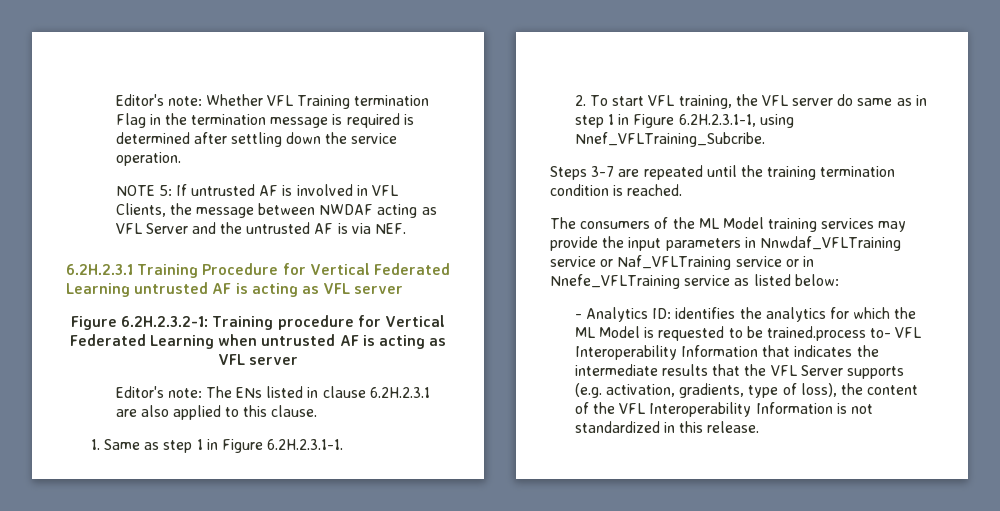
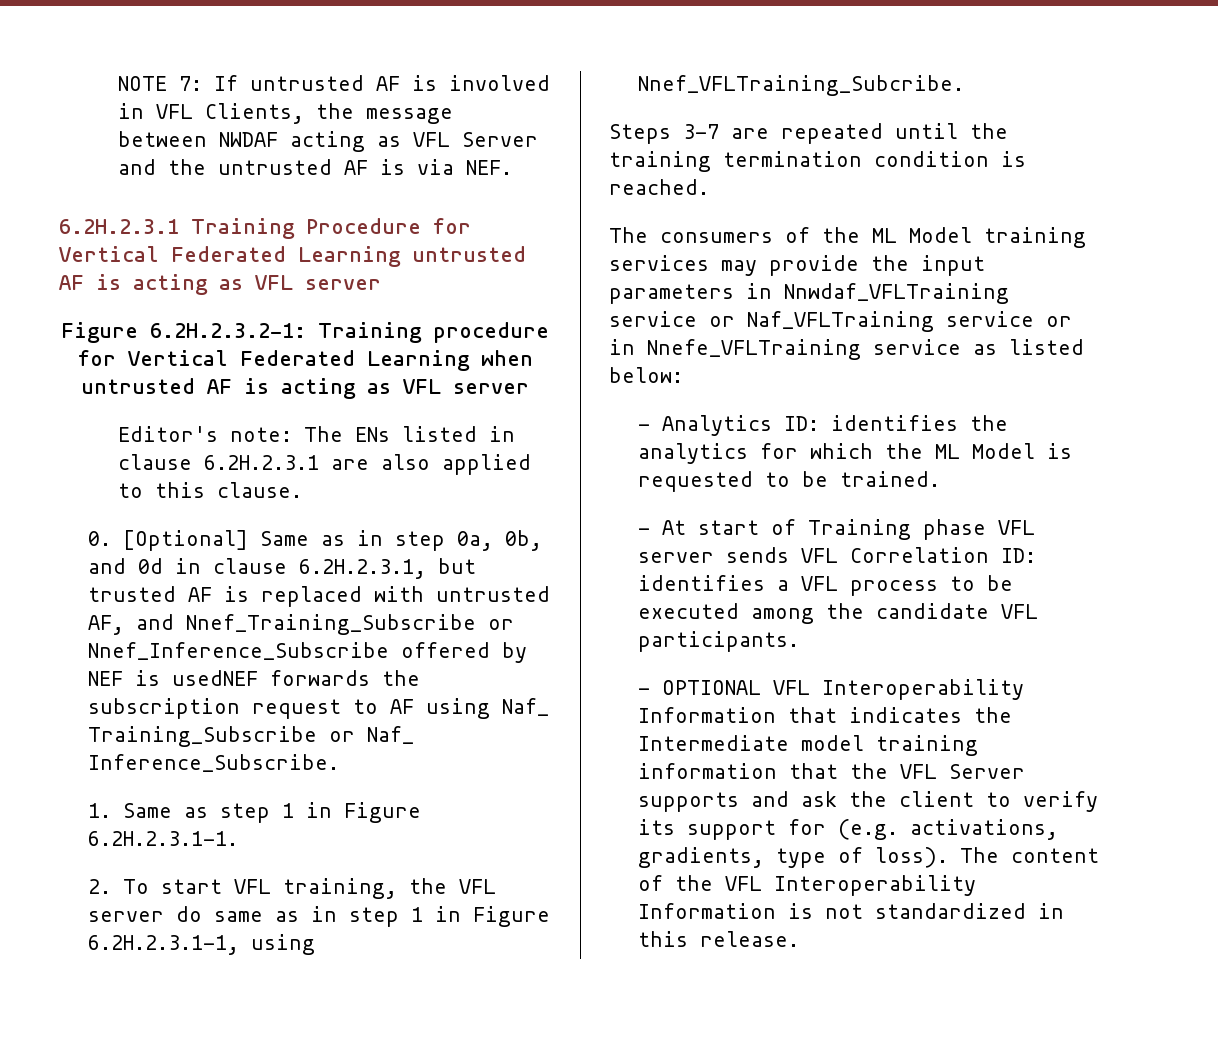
- Editor's note: Whether VFL Training termination Flag in the termination message is required is determined after settling down the service operation.
- NOTE 5: If untrusted AF is involved in VFL Clients, the message between NWDAF acting as VFL Server and the untrusted AF is via NEF.
+ NOTE 7: If untrusted AF is involved in VFL Clients, the message between NWDAF acting as VFL Server and the untrusted AF is via NEF.
+ 0. [Optional] Same as in step 0a, 0b, and 0d in clause 6.2H.2.3.1, but trusted AF is replaced with untrusted AF, and Nnef_Training_Subscribe or Nnef_Inference_Subscribe offered by NEF is usedNEF forwards the subscription request to AF using Naf_ Training_Subscribe or Naf_ Inference_Subscribe.
- - Analytics ID: identifies the analytics for which the ML Model is requested to be trained.process to- VFL Interoperability Information that indicates the intermediate results that the VFL Server supports (e.g. activation, gradients, type of loss), the content of the VFL Interoperability Information is not standardized in this release.
+ - Analytics ID: identifies the analytics for which the ML Model is requested to be trained.
+ - At start of Training phase VFL server sends VFL Correlation ID: identifies a VFL process to be executed among the candidate VFL participants.
+ - OPTIONAL VFL Interoperability Information that indicates the Intermediate model training information that the VFL Server supports and ask the client to verify its support for (e.g. activations, gradients, type of loss). The content of the VFL Interoperability Information is not standardized in this release.

